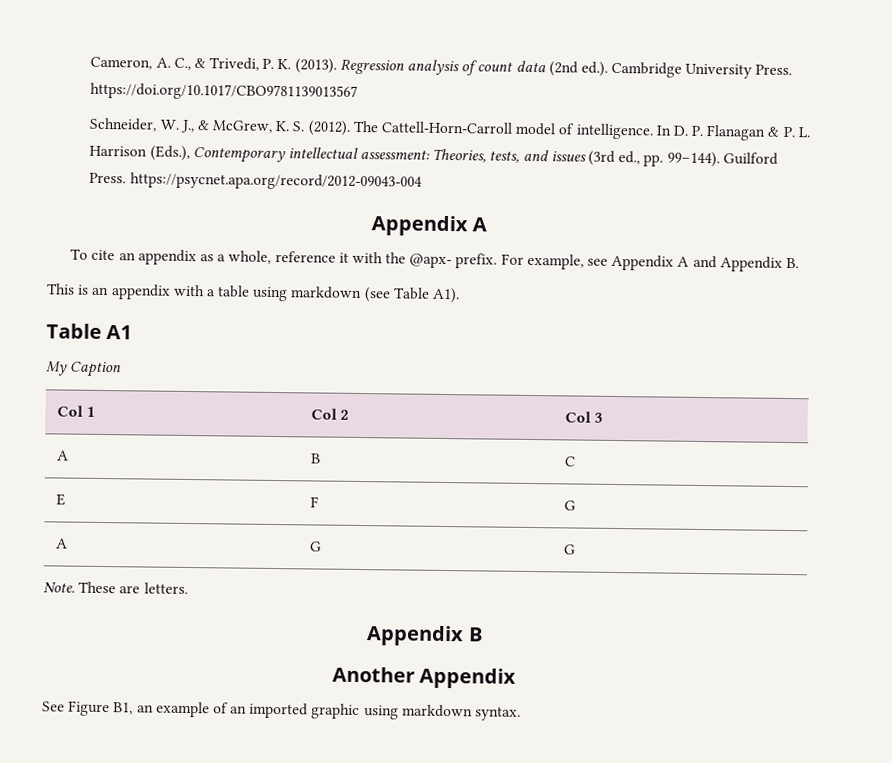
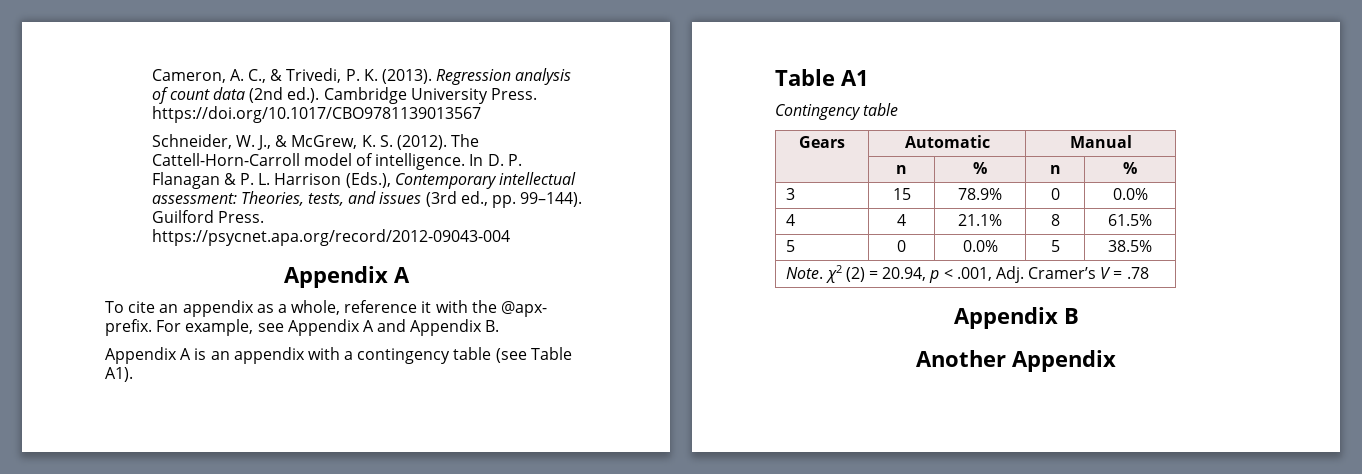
- This is an appendix with a table using markdown (see Table A1).
+ Appendix A is an appendix with a contingency table (see Table A1).
- My Caption
- Col 1 | Col 2 | Col 3
- A | B | C
- E | F | G
- A | G | G
- Note. These are letters.
+ Contingency table
+ Gears | Automatic | Manual
+ | n | % | n | %
+ 3 | 15 | 78.9% | 0 | 0.0%
+ 4 | 4 | 21.1% | 8 | 61.5%
+ 5 | 0 | 0.0% | 5 | 38.5%
+ Note. χ2 (2) = 20.94, p < .001, Adj. Cramer’s V = .78
  Appendix B
  Another Appendix
- See Figure B1, an example of an imported graphic using markdown syntax.

